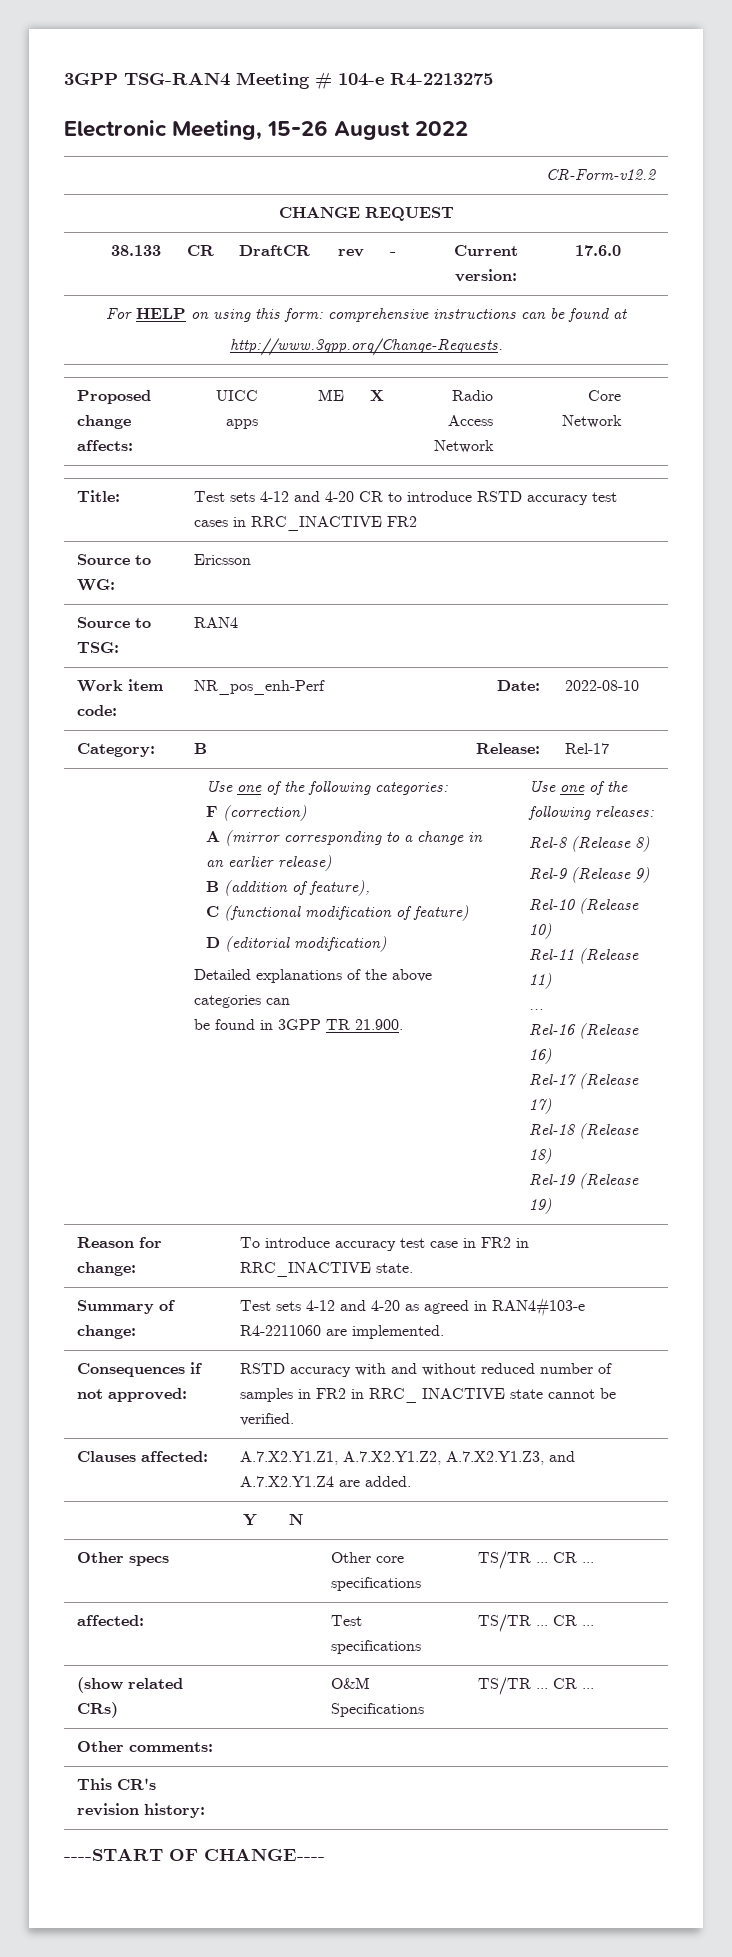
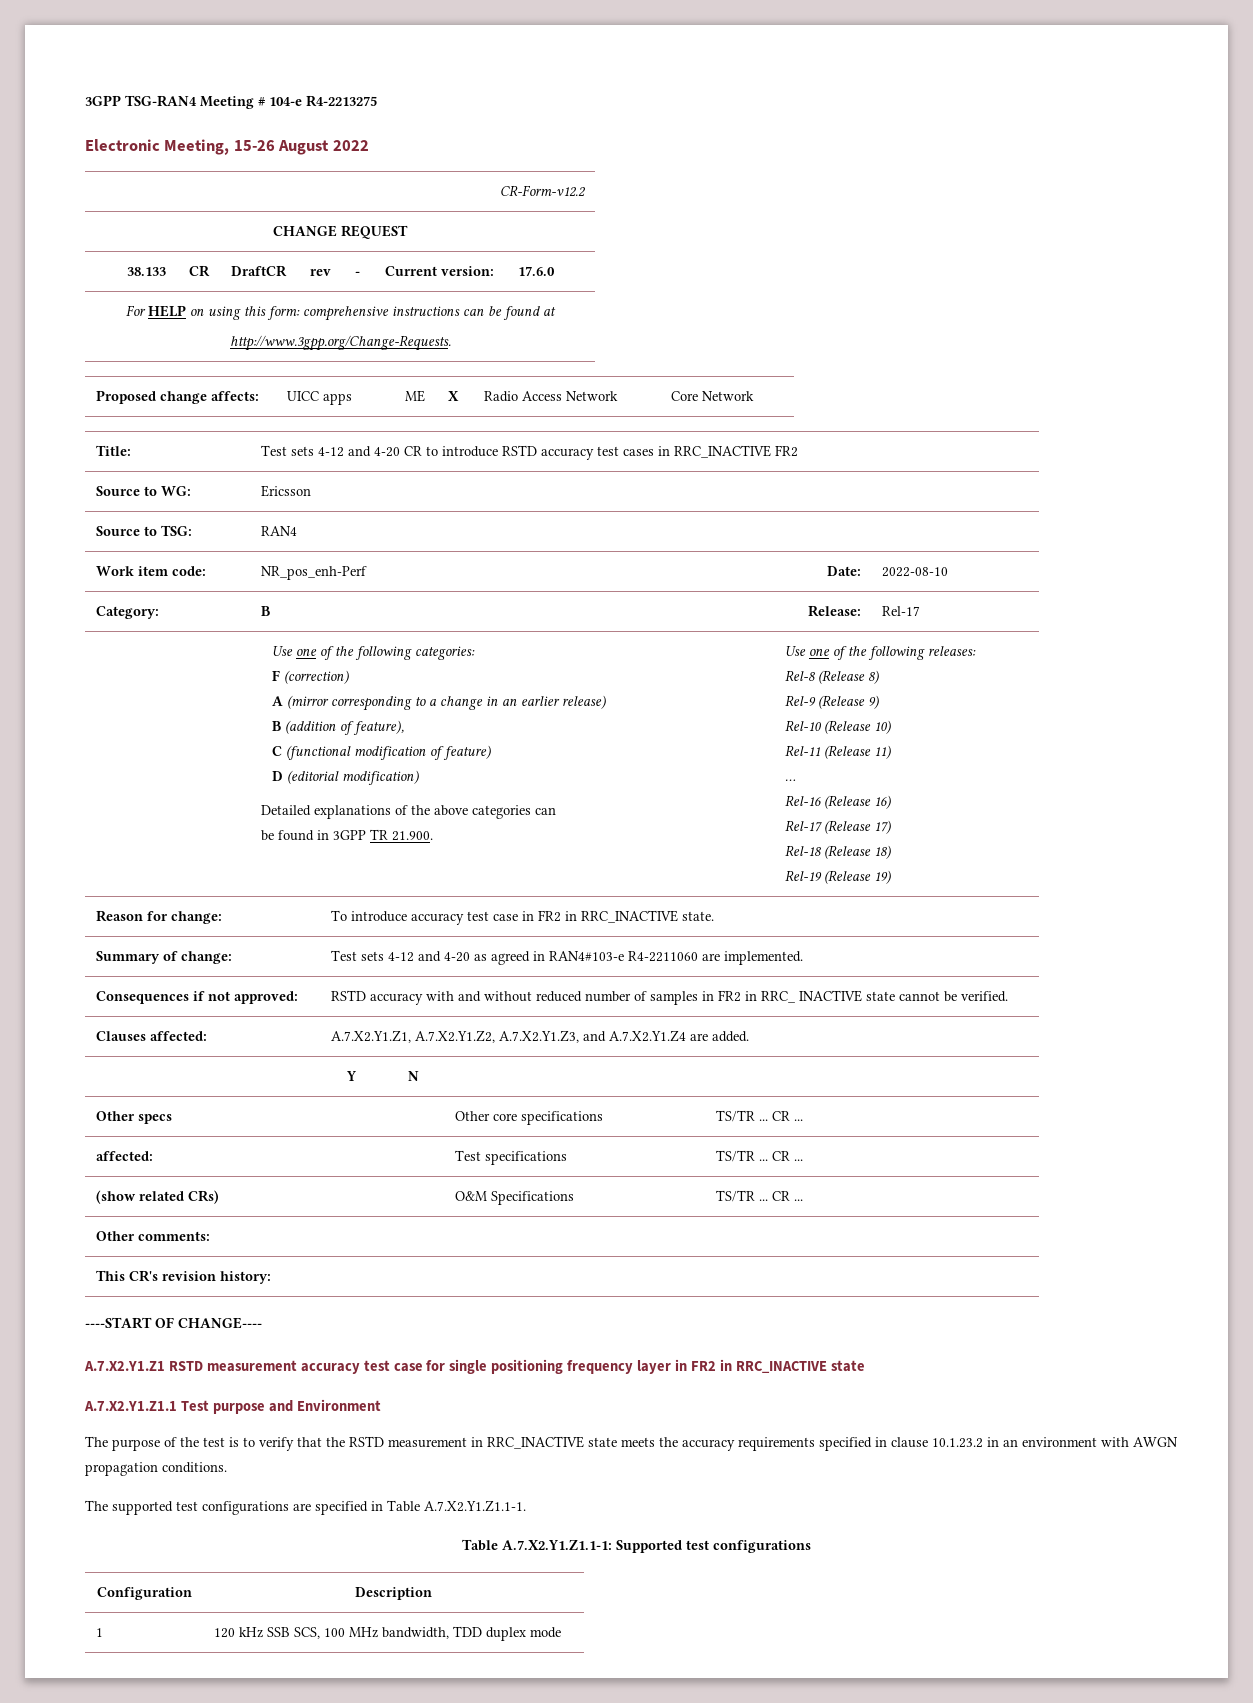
+ A.7.X2.Y1.Z1 RSTD measurement accuracy test case for single positioning frequency layer in FR2 in RRC_INACTIVE state
+ A.7.X2.Y1.Z1.1 Test purpose and Environment
+ The purpose of the test is to verify that the RSTD measurement in RRC_INACTIVE state meets the accuracy requirements specified in clause 10.1.23.2 in an environment with AWGN propagation conditions.
+ The supported test configurations are specified in Table A.7.X2.Y1.Z1.1-1.
+ Table A.7.X2.Y1.Z1.1-1: Supported test configurations
+ Configuration | Description
+ 1 | 120 kHz SSB SCS, 100 MHz bandwidth, TDD duplex mode

